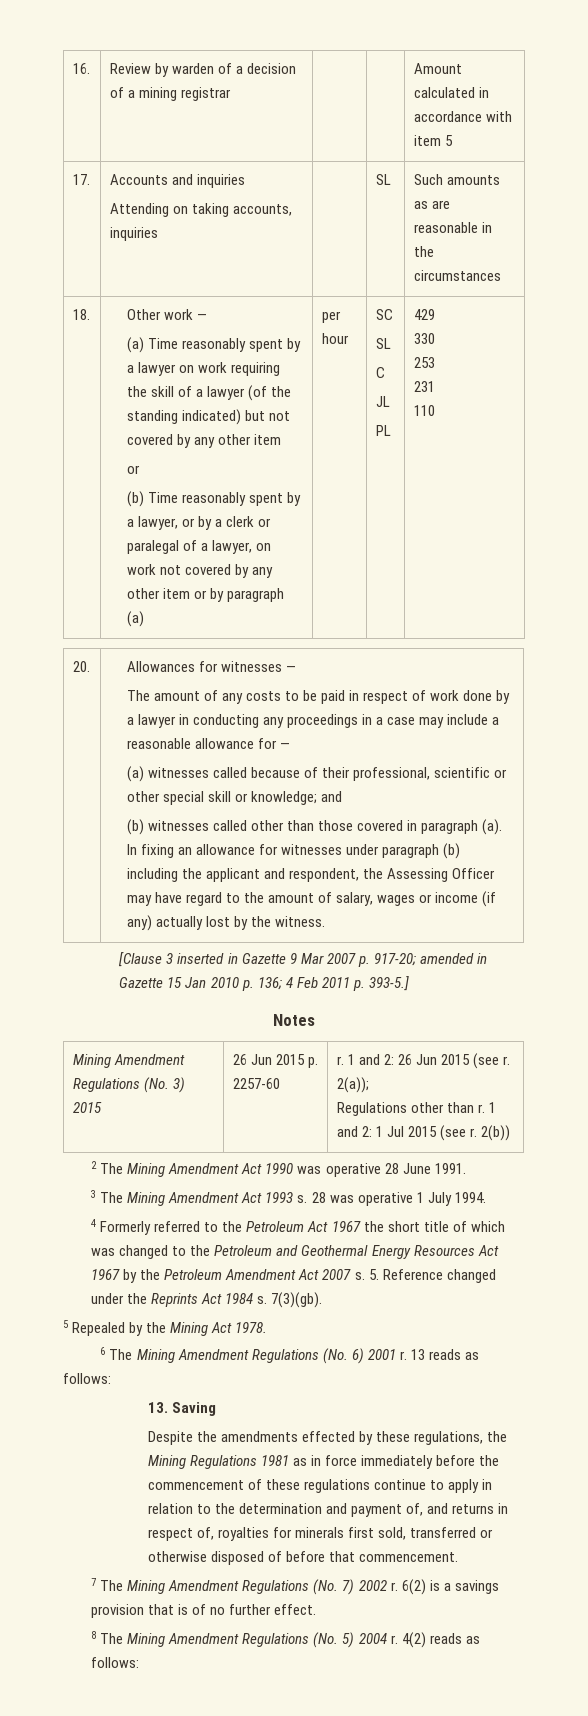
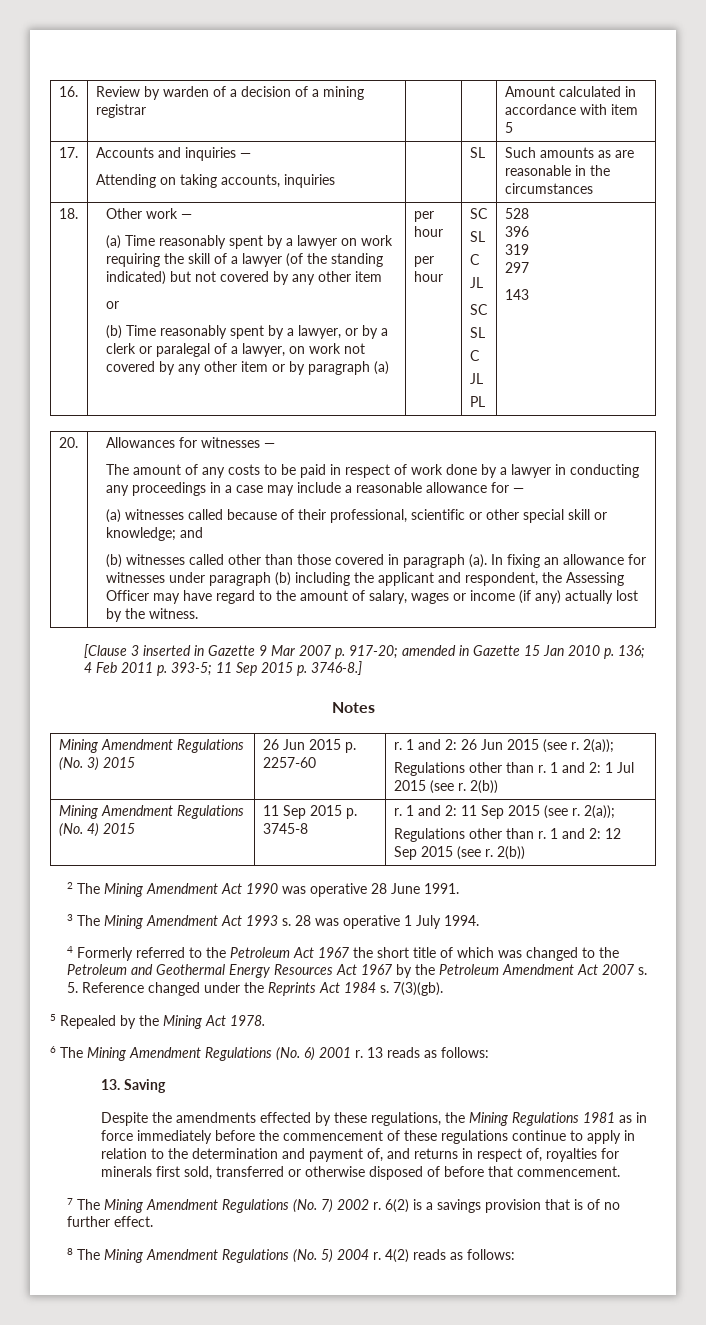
- 17. | Accounts and inquiries
+ 17. | Accounts and inquiries —
+ per hour | SC
+ SL
+ C
+ JL
  SC
  SL
  C
  JL
- PL | 429
- 330
- 253
- 231
- 110
+ PL | 528
+ 396
+ 319
+ 297
+ 143
- [Clause 3 inserted in Gazette 9 Mar 2007 p. 917-20; amended in Gazette 15 Jan 2010 p. 136; 4 Feb 2011 p. 393-5.]
+ [Clause 3 inserted in Gazette 9 Mar 2007 p. 917-20; amended in Gazette 15 Jan 2010 p. 136; 4 Feb 2011 p. 393-5; 11 Sep 2015 p. 3746-8.]
+ Mining Amendment Regulations (No. 4) 2015 | 11 Sep 2015 p. 3745-8 | r. 1 and 2: 11 Sep 2015 (see r. 2(a));
+ Regulations other than r. 1 and 2: 12 Sep 2015 (see r. 2(b))

